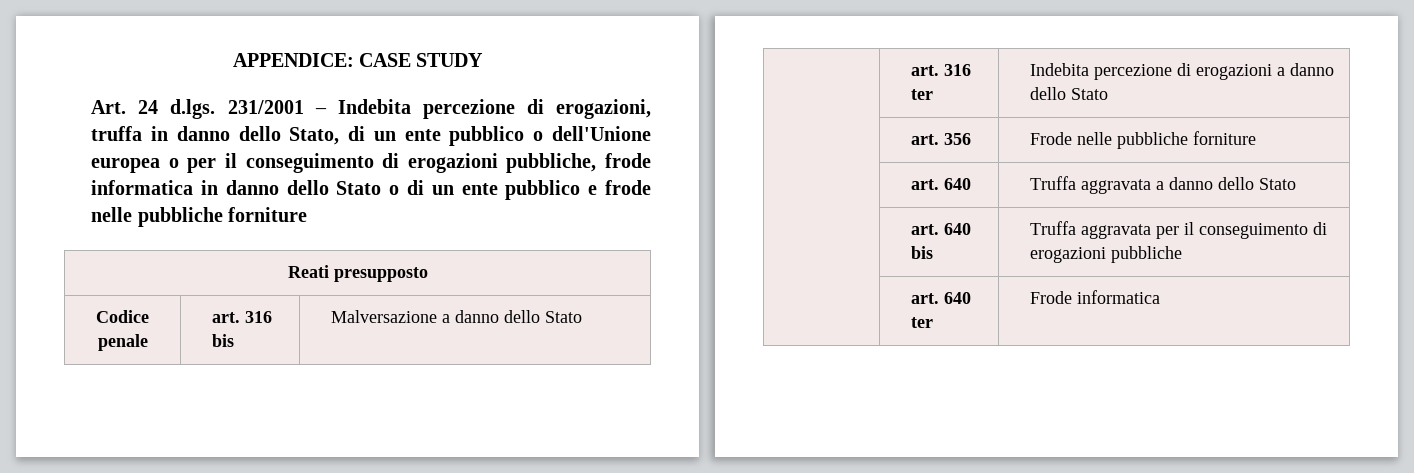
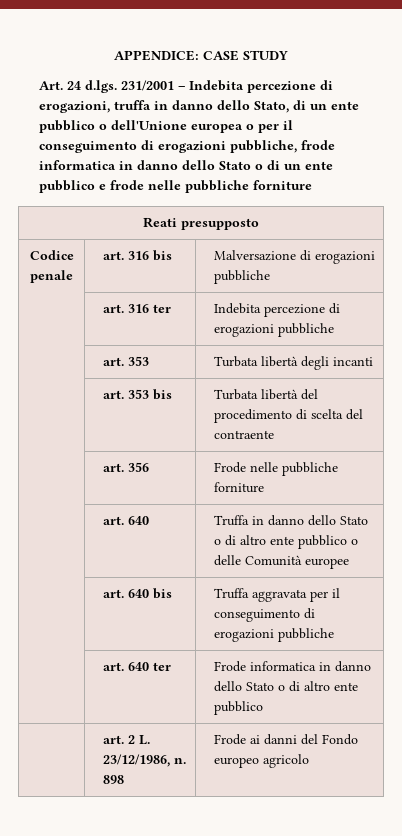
- Codice penale | art. 316 bis | Malversazione a danno dello Stato
+ Codice penale | art. 316 bis | Malversazione di erogazioni pubbliche
- | art. 316 ter | Indebita percezione di erogazioni a danno dello Stato
+ | art. 316 ter | Indebita percezione di erogazioni pubbliche
+ | art. 353 | Turbata libertà degli incanti
+ | art. 353 bis | Turbata libertà del procedimento di scelta del contraente
- | art. 640 | Truffa aggravata a danno dello Stato
+ | art. 640 | Truffa in danno dello Stato o di altro ente pubblico o delle Comunità europee
- | art. 640 ter | Frode informatica
+ | art. 640 ter | Frode informatica in danno dello Stato o di altro ente pubblico
+ | art. 2 L. 23/12/1986, n. 898 | Frode ai danni del Fondo europeo agricolo

